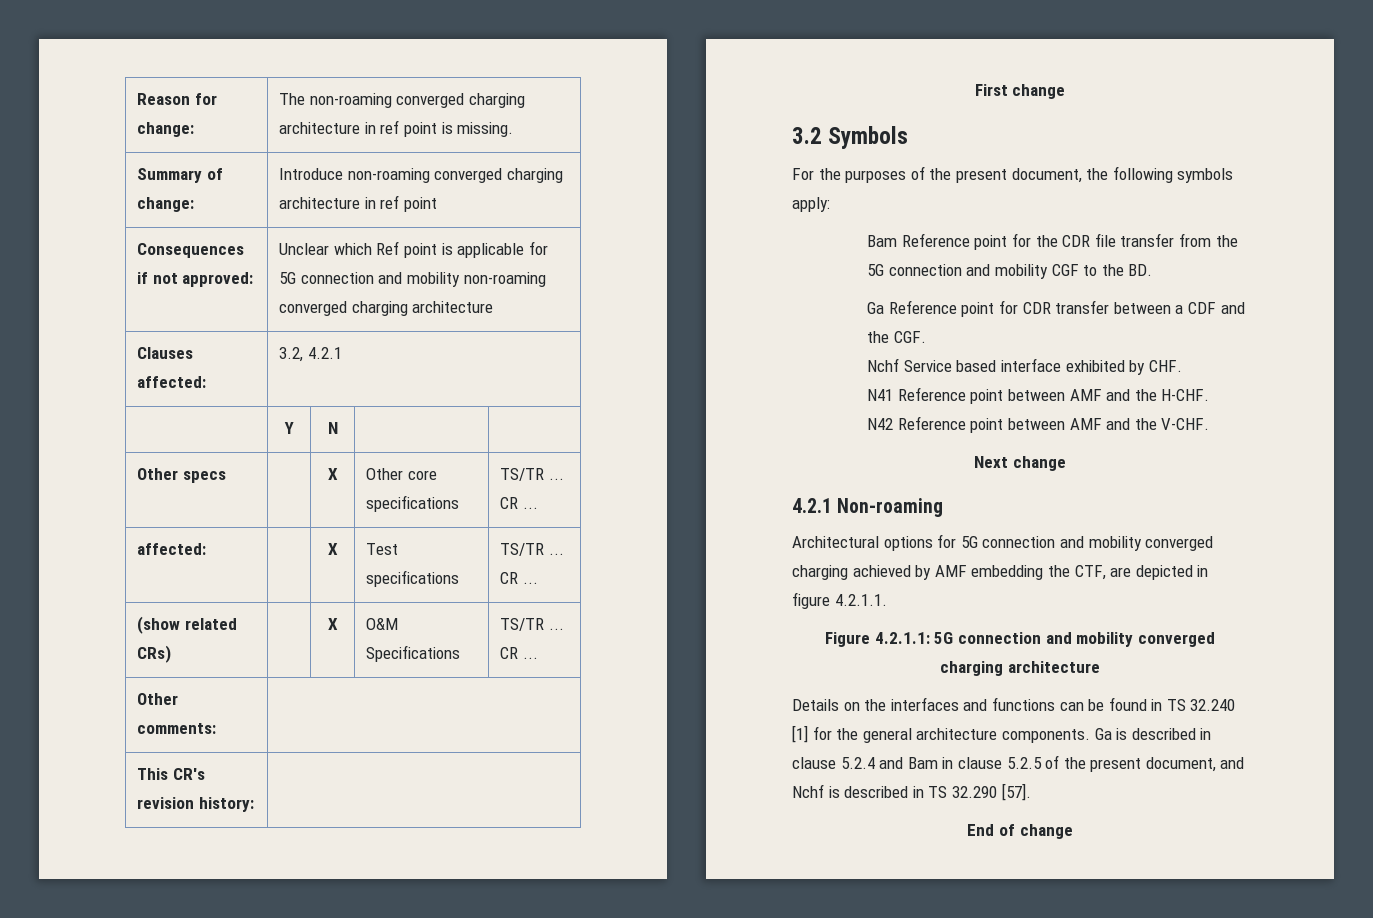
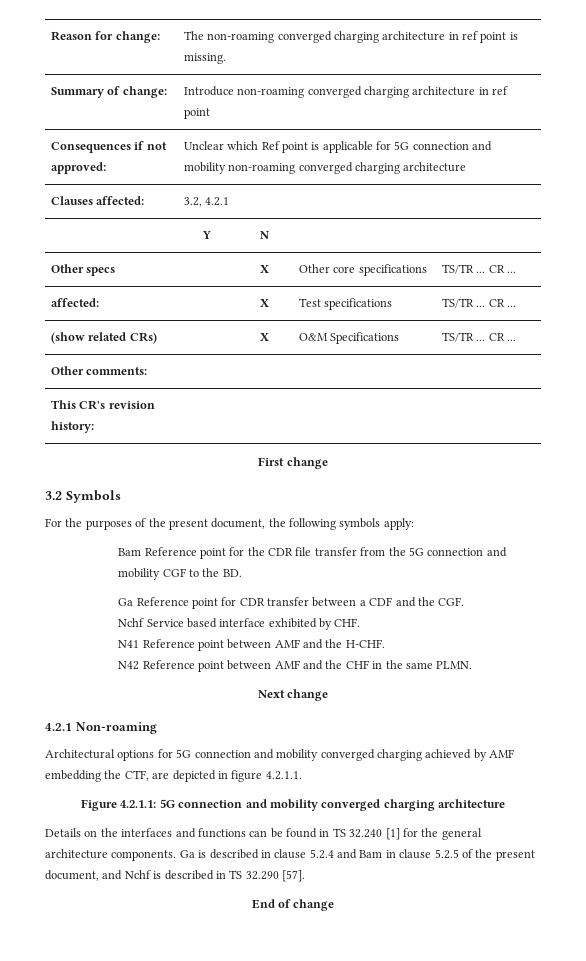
- N42 Reference point between AMF and the V-CHF.
+ N42 Reference point between AMF and the CHF in the same PLMN.

